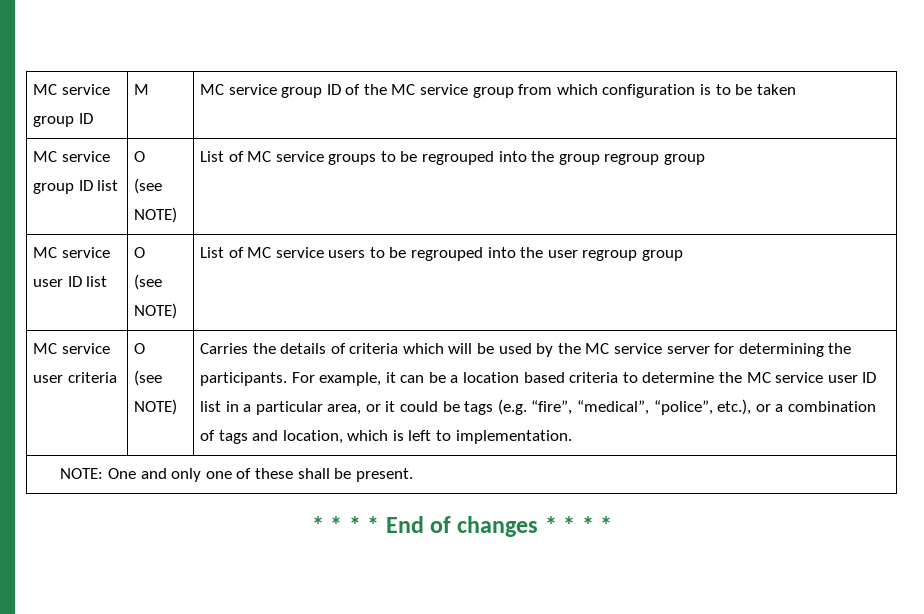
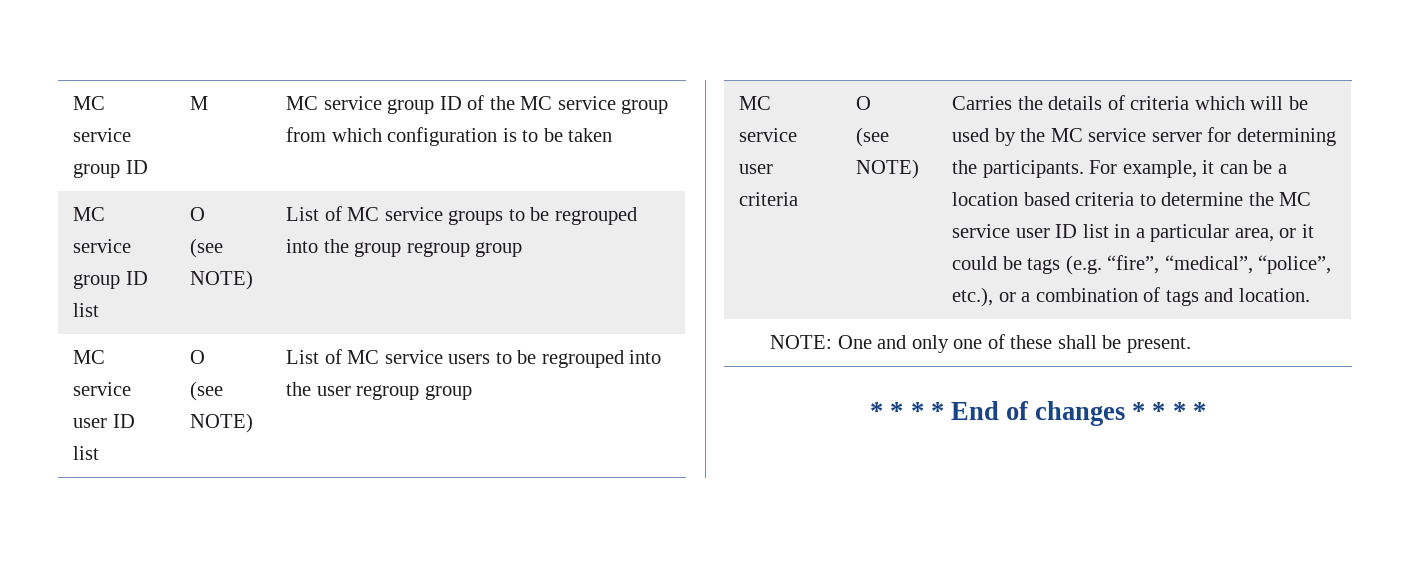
- For example, it can be a location based criteria to determine the MC service user ID list in a particular area, or it could be tags (e.g. “fire”, “medical”, “police”, etc.), or a combination of tags and location, which is left to implementation.
+ For example, it can be a location based criteria to determine the MC service user ID list in a particular area, or it could be tags (e.g. “fire”, “medical”, “police”, etc.), or a combination of tags and location.

